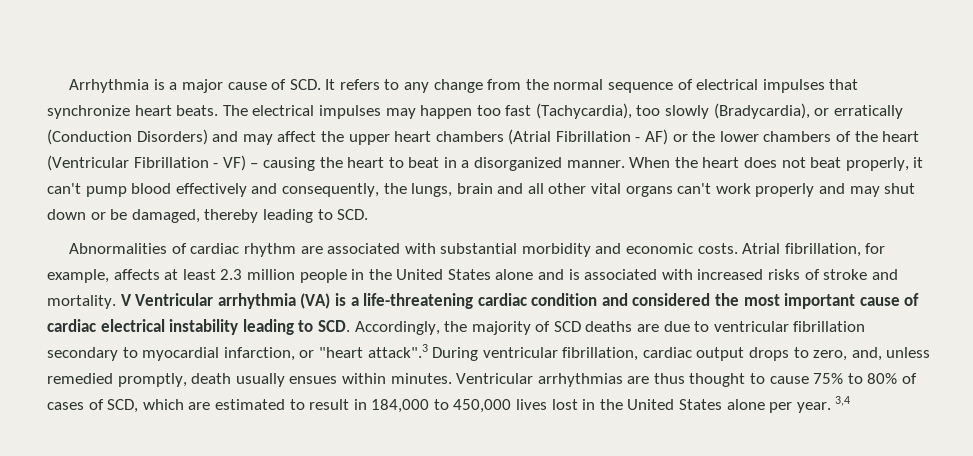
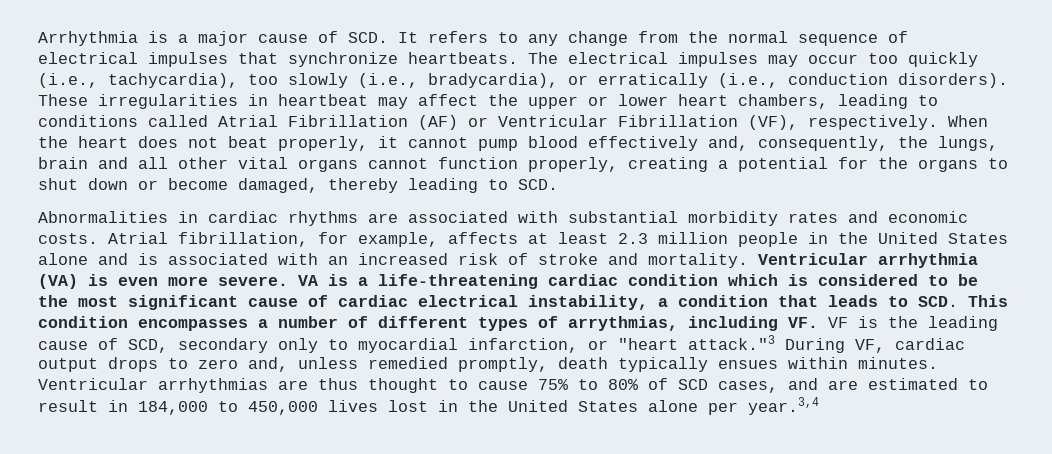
- Arrhythmia is a major cause of SCD. It refers to any change from the normal sequence of electrical impulses that synchronize heart beats.
+ Arrhythmia is a major cause of SCD. It refers to any change from the normal sequence of electrical impulses that synchronize heartbeats.
- The electrical impulses may happen too fast (Tachycardia), too slowly (Bradycardia), or erratically (Conduction Disorders) and may affect the upper heart chambers (Atrial Fibrillation - AF) or the lower chambers of the heart (Ventricular Fibrillation - VF) – causing the heart to beat in a disorganized manner.
+ The electrical impulses may occur too quickly (i.e., tachycardia), too slowly (i.e., bradycardia), or erratically (i.e., conduction disorders). These irregularities in heartbeat may affect the upper or lower heart chambers, leading to conditions called Atrial Fibrillation (AF) or Ventricular Fibrillation (VF), respectively.
- When the heart does not beat properly, it can't pump blood effectively and consequently, the lungs, brain and all other vital organs can't work properly and may shut down or be damaged, thereby leading to SCD.
+ When the heart does not beat properly, it cannot pump blood effectively and, consequently, the lungs, brain and all other vital organs cannot function properly, creating a potential for the organs to shut down or become damaged, thereby leading to SCD.
- Abnormalities of cardiac rhythm are associated with substantial morbidity and economic costs.
+ Abnormalities in cardiac rhythms are associated with substantial morbidity rates and economic costs.
- Atrial fibrillation, for example, affects at least 2.3 million people in the United States alone and is associated with increased risks of stroke and mortality.
+ Atrial fibrillation, for example, affects at least 2.3 million people in the United States alone and is associated with an increased risk of stroke and mortality.
- V Ventricular arrhythmia (VA) is a life-threatening cardiac condition and considered the most important cause of cardiac electrical instability leading to SCD. Accordingly, the majority of SCD deaths are due to ventricular fibrillation secondary to myocardial infarction, or "heart attack".3 During ventricular fibrillation, cardiac output drops to zero, and, unless remedied promptly, death usually ensues within minutes.
+ Ventricular arrhythmia (VA) is even more severe. VA is a life-threatening cardiac condition which is considered to be the most significant cause of cardiac electrical instability, a condition that leads to SCD. This condition encompasses a number of different types of arrythmias, including VF. VF is the leading cause of SCD, secondary only to myocardial infarction, or "heart attack."3 During VF, cardiac output drops to zero and, unless remedied promptly, death typically ensues within minutes.
- Ventricular arrhythmias are thus thought to cause 75% to 80% of cases of SCD, which are estimated to result in 184,000 to 450,000 lives lost in the United States alone per year. 3,4
+ Ventricular arrhythmias are thus thought to cause 75% to 80% of SCD cases, and are estimated to result in 184,000 to 450,000 lives lost in the United States alone per year.3,4

